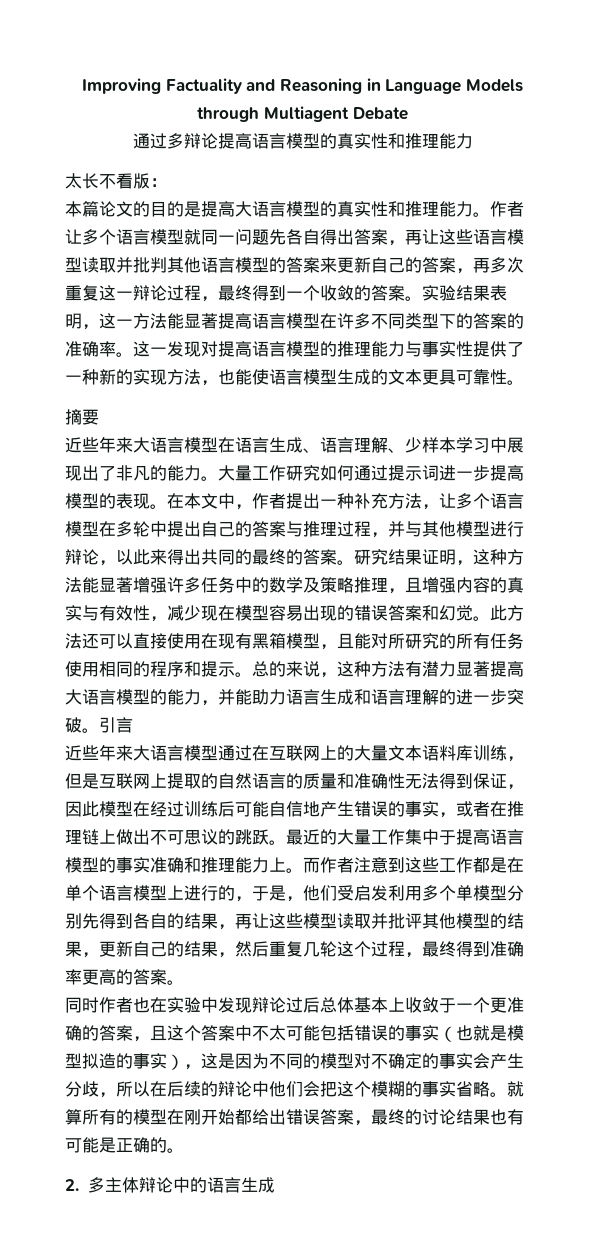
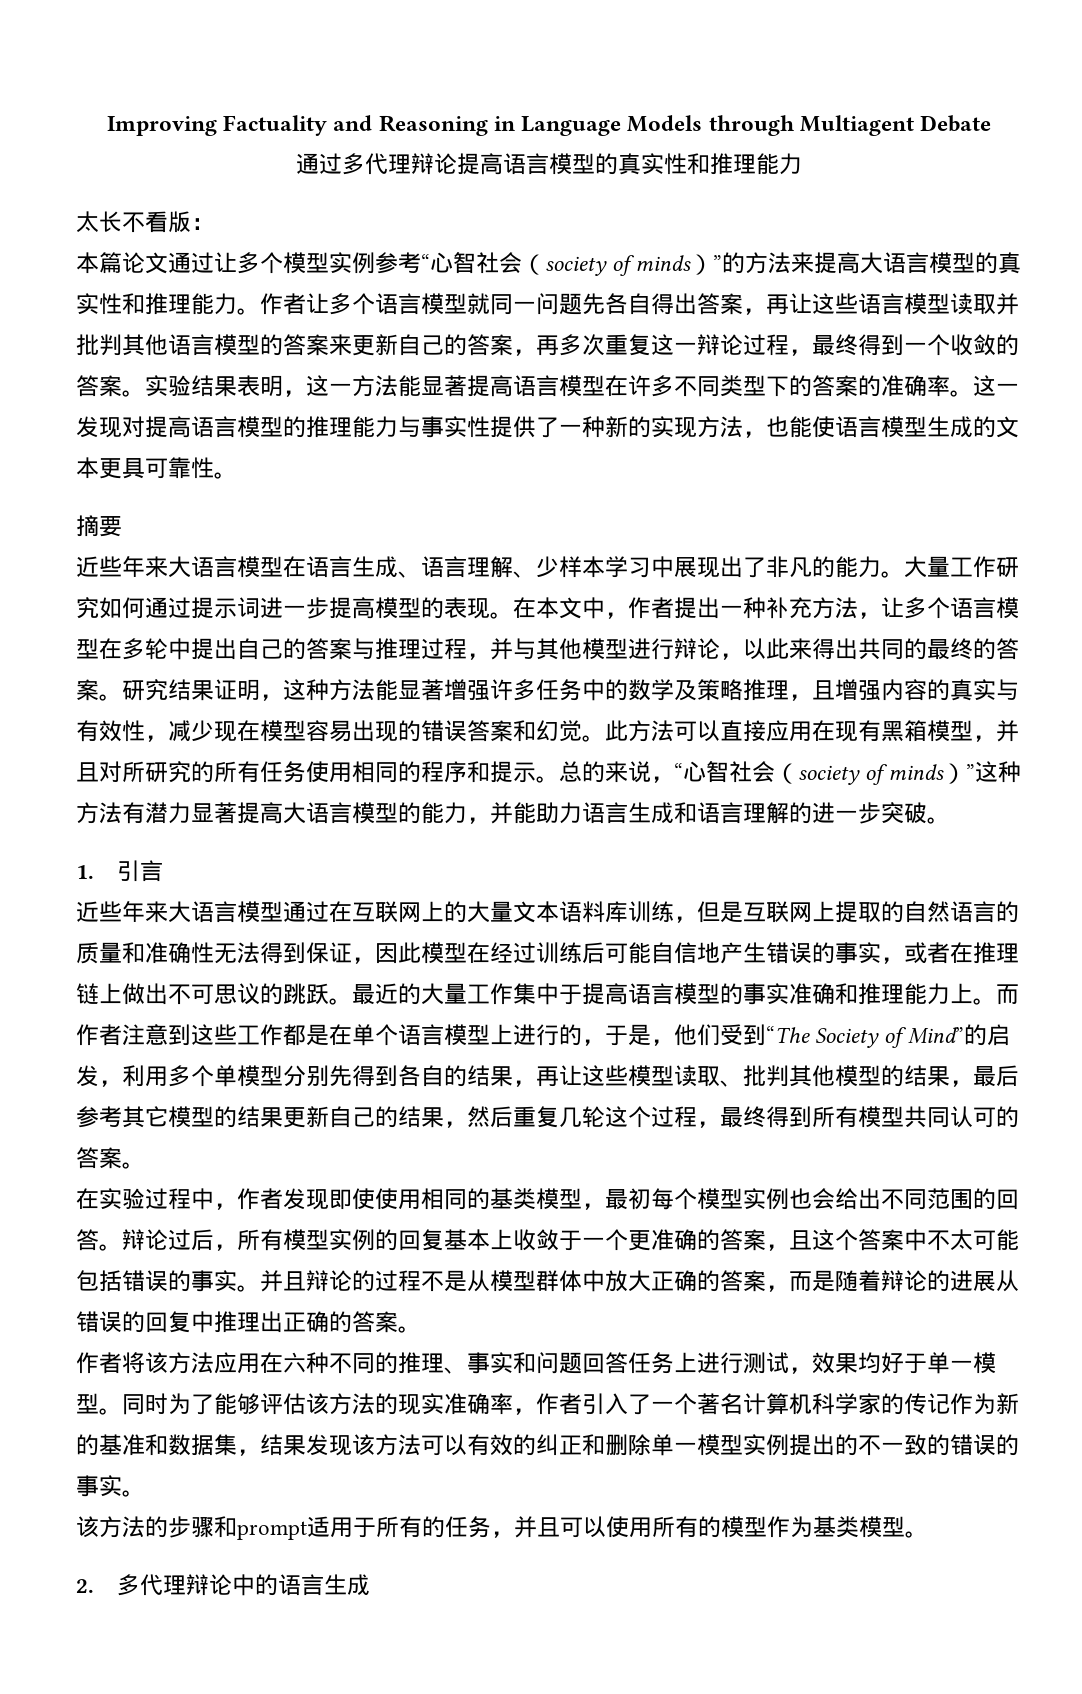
- 通过多辩论提高语言模型的真实性和推理能力
+ 通过多代理辩论提高语言模型的真实性和推理能力
- 本篇论文的目的是提高大语言模型的真实性和推理能力。
+ 本篇论文通过让多个模型实例参考“心智社会（society of minds）”的方法来提高大语言模型的真实性和推理能力。
- 此方法还可以直接使用在现有黑箱模型，且能对所研究的所有任务使用相同的程序和提示。
+ 此方法可以直接应用在现有黑箱模型，并且对所研究的所有任务使用相同的程序和提示。
- 总的来说，这种方法有潜力显著提高大语言模型的能力，并能助力语言生成和语言理解的进一步突破。引言
+ 总的来说，“心智社会（society of minds）”这种方法有潜力显著提高大语言模型的能力，并能助力语言生成和语言理解的进一步突破。
+ 1.引言
- 而作者注意到这些工作都是在单个语言模型上进行的，于是，他们受启发利用多个单模型分别先得到各自的结果，再让这些模型读取并批评其他模型的结果，更新自己的结果，然后重复几轮这个过程，最终得到准确率更高的答案。
- 同时作者也在实验中发现辩论过后总体基本上收敛于一个更准确的答案，且这个答案中不太可能包括错误的事实（也就是模型拟造的事实），这是因为不同的模型对不确定的事实会产生分歧，所以在后续的辩论中他们会把这个模糊的事实省略。就算所有的模型在刚开始都给出错误答案，最终的讨论结果也有可能是正确的。
+ 而作者注意到这些工作都是在单个语言模型上进行的，于是，他们受到“The Society of Mind”的启发，利用多个单模型分别先得到各自的结果，再让这些模型读取、批判其他模型的结果，最后参考其它模型的结果更新自己的结果，然后重复几轮这个过程，最终得到所有模型共同认可的答案。
+ 在实验过程中，作者发现即使使用相同的基类模型，最初每个模型实例也会给出不同范围的回答。辩论过后，所有模型实例的回复基本上收敛于一个更准确的答案，且这个答案中不太可能包括错误的事实。并且辩论的过程不是从模型群体中放大正确的答案，而是随着辩论的进展从错误的回复中推理出正确的答案。
+ 作者将该方法应用在六种不同的推理、事实和问题回答任务上进行测试，效果均好于单一模型。同时为了能够评估该方法的现实准确率，作者引入了一个著名计算机科学家的传记作为新的基准和数据集，结果发现该方法可以有效的纠正和删除单一模型实例提出的不一致的错误的事实。
+ 该方法的步骤和prompt适用于所有的任务，并且可以使用所有的模型作为基类模型。
- 2.多主体辩论中的语言生成
+ 2.多代理辩论中的语言生成

